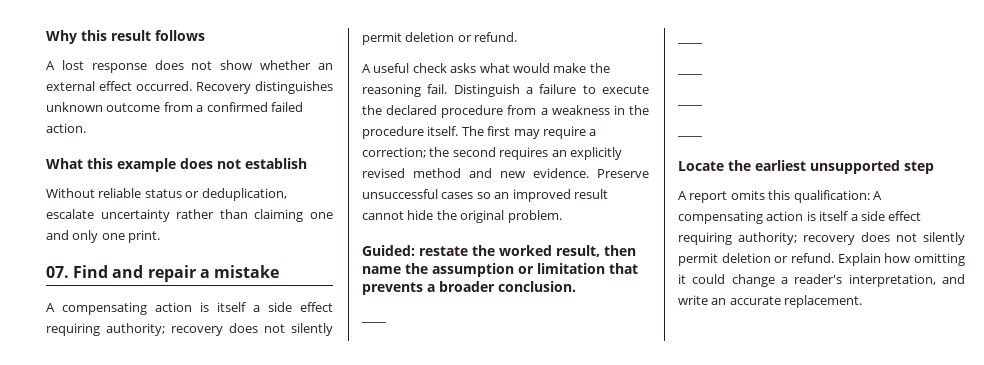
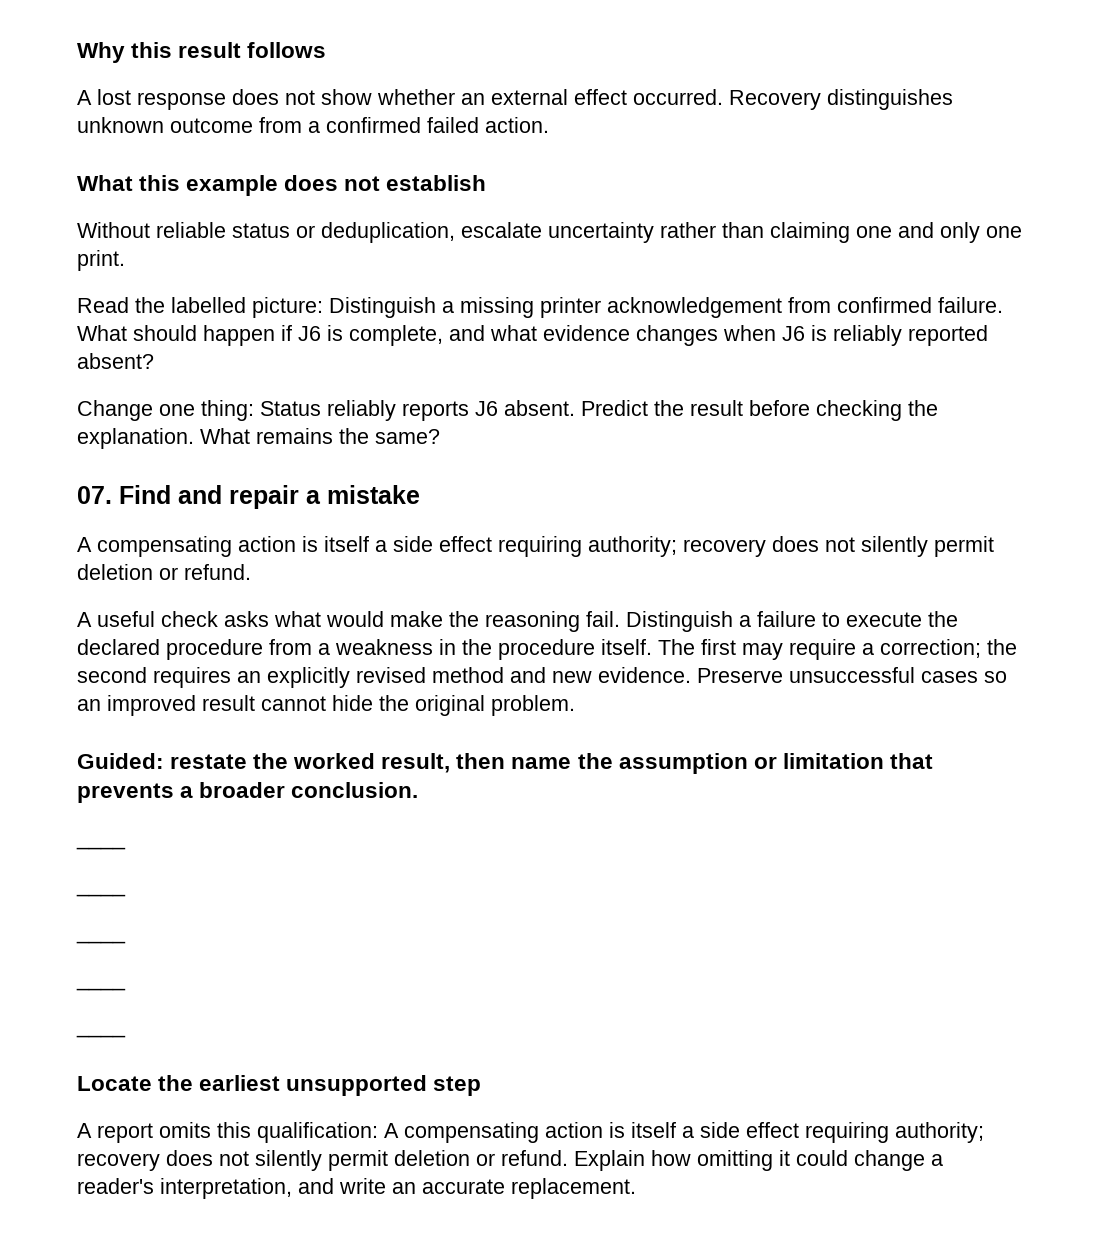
+ Read the labelled picture: Distinguish a missing printer acknowledgement from confirmed failure. What should happen if J6 is complete, and what evidence changes when J6 is reliably reported absent?
+ Change one thing: Status reliably reports J6 absent. Predict the result before checking the explanation. What remains the same?

